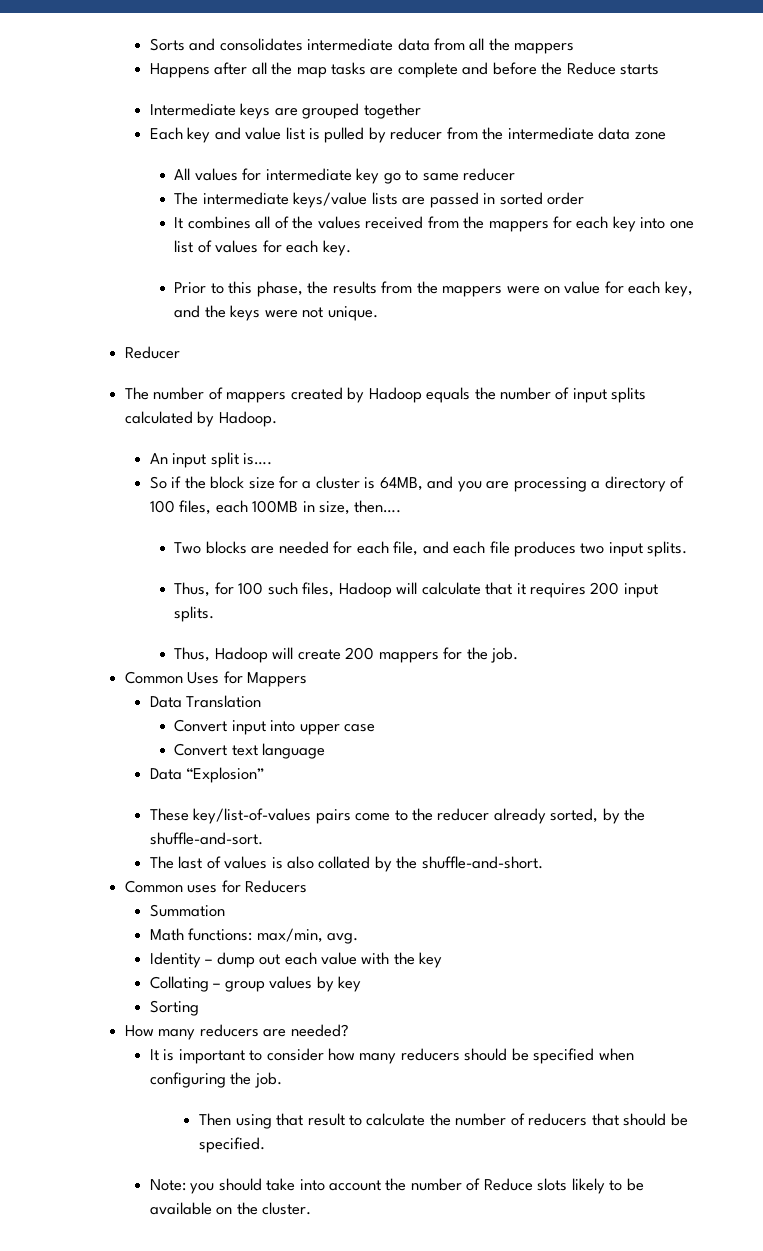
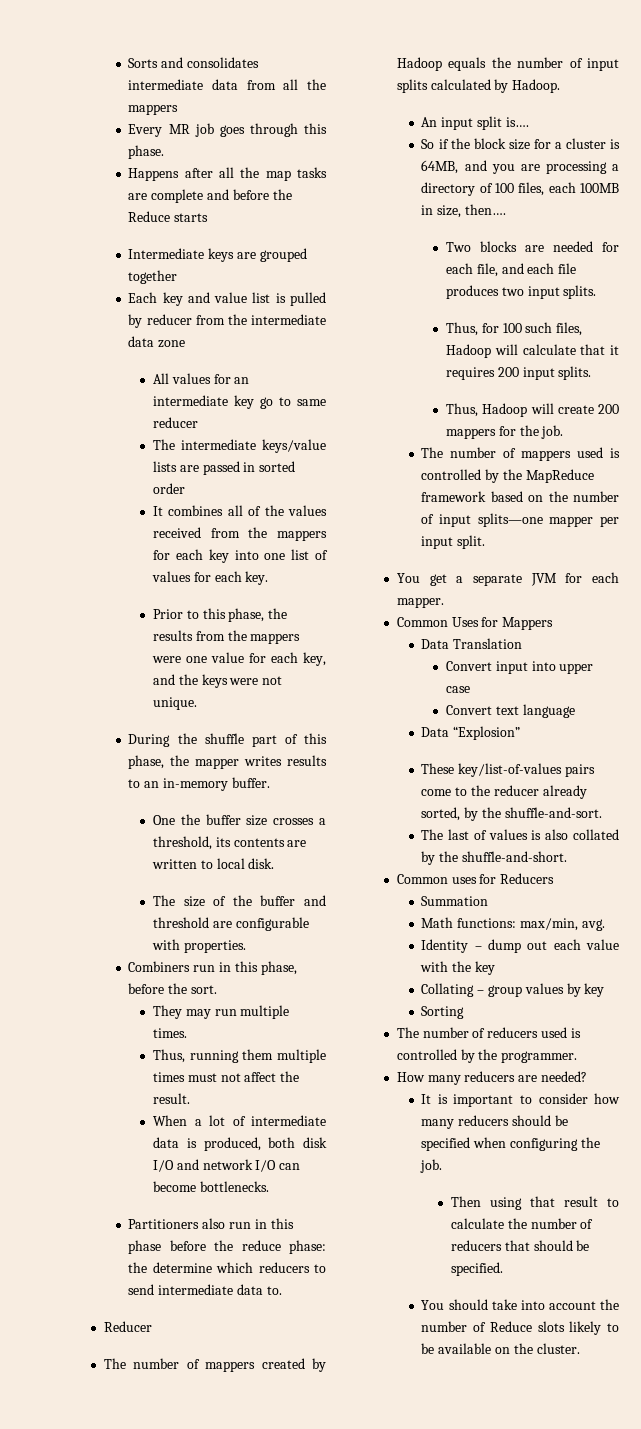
+ Every MR job goes through this phase.
- All values for intermediate key go to same reducer
+ All values for an intermediate key go to same reducer
- Prior to this phase, the results from the mappers were on value for each key, and the keys were not unique.
+ Prior to this phase, the results from the mappers were one value for each key, and the keys were not unique.
+ During the shuffle part of this phase, the mapper writes results to an in-memory buffer.
+ One the buffer size crosses a threshold, its contents are written to local disk.
+ The size of the buffer and threshold are configurable with properties.
+ Combiners run in this phase, before the sort.
+ They may run multiple times.
+ Thus, running them multiple times must not affect the result.
+ When a lot of intermediate data is produced, both disk I/O and network I/O can become bottlenecks.
+ Partitioners also run in this phase before the reduce phase: the determine which reducers to send intermediate data to.
+ The number of mappers used is controlled by the MapReduce framework based on the number of input splits—one mapper per input split.
+ You get a separate JVM for each mapper.
+ The number of reducers used is controlled by the programmer.
- Note: you should take into account the number of Reduce slots likely to be available on the cluster.
+ You should take into account the number of Reduce slots likely to be available on the cluster.

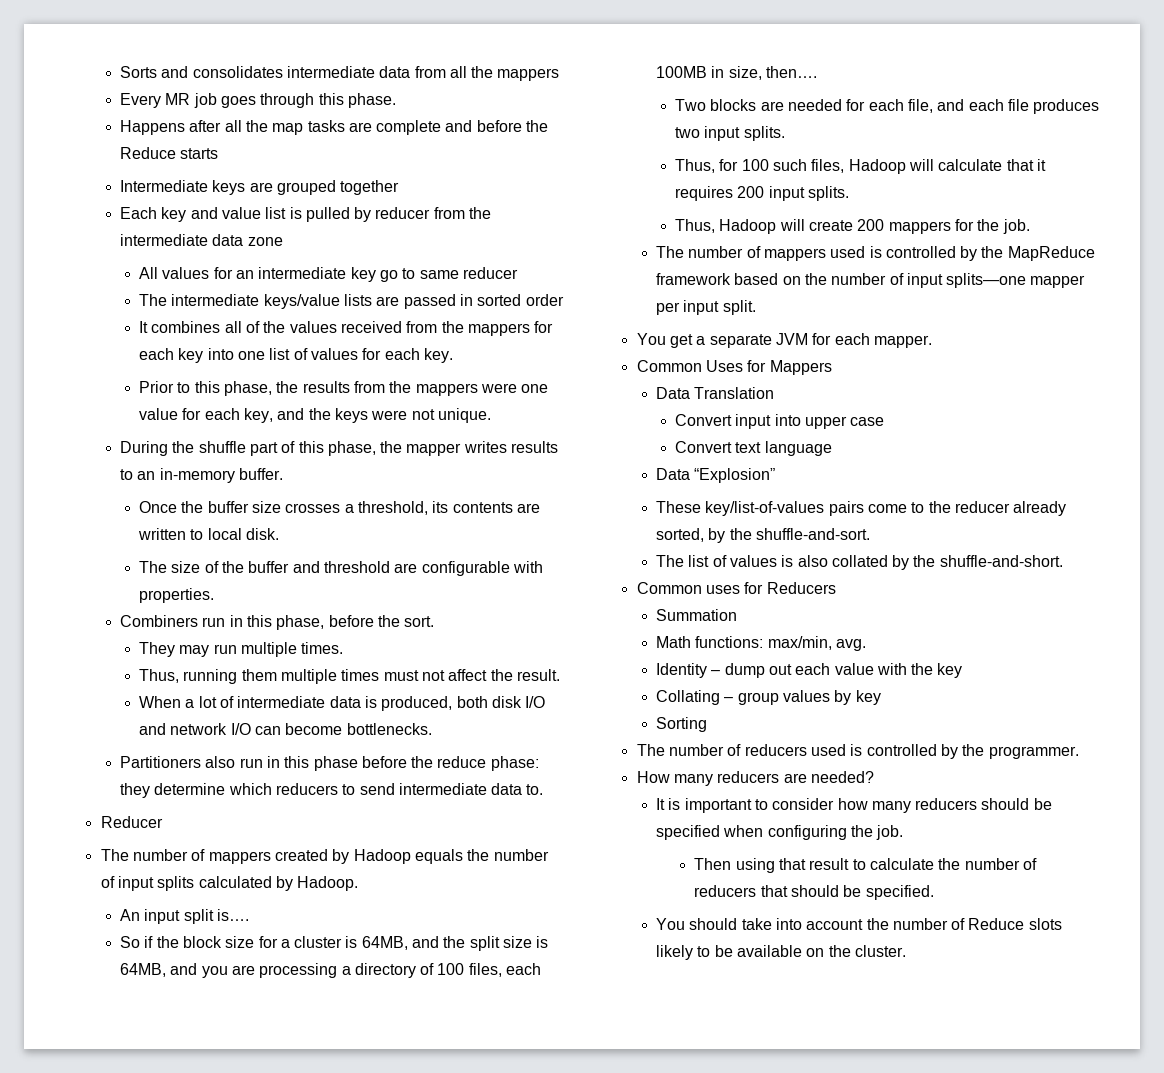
- One the buffer size crosses a threshold, its contents are written to local disk.
+ Once the buffer size crosses a threshold, its contents are written to local disk.
- Partitioners also run in this phase before the reduce phase: the determine which reducers to send intermediate data to.
+ Partitioners also run in this phase before the reduce phase: they determine which reducers to send intermediate data to.
- So if the block size for a cluster is 64MB, and you are processing a directory of 100 files, each 100MB in size, then….
+ So if the block size for a cluster is 64MB, and the split size is 64MB, and you are processing a directory of 100 files, each 100MB in size, then….
- The last of values is also collated by the shuffle-and-short.
+ The list of values is also collated by the shuffle-and-short.

